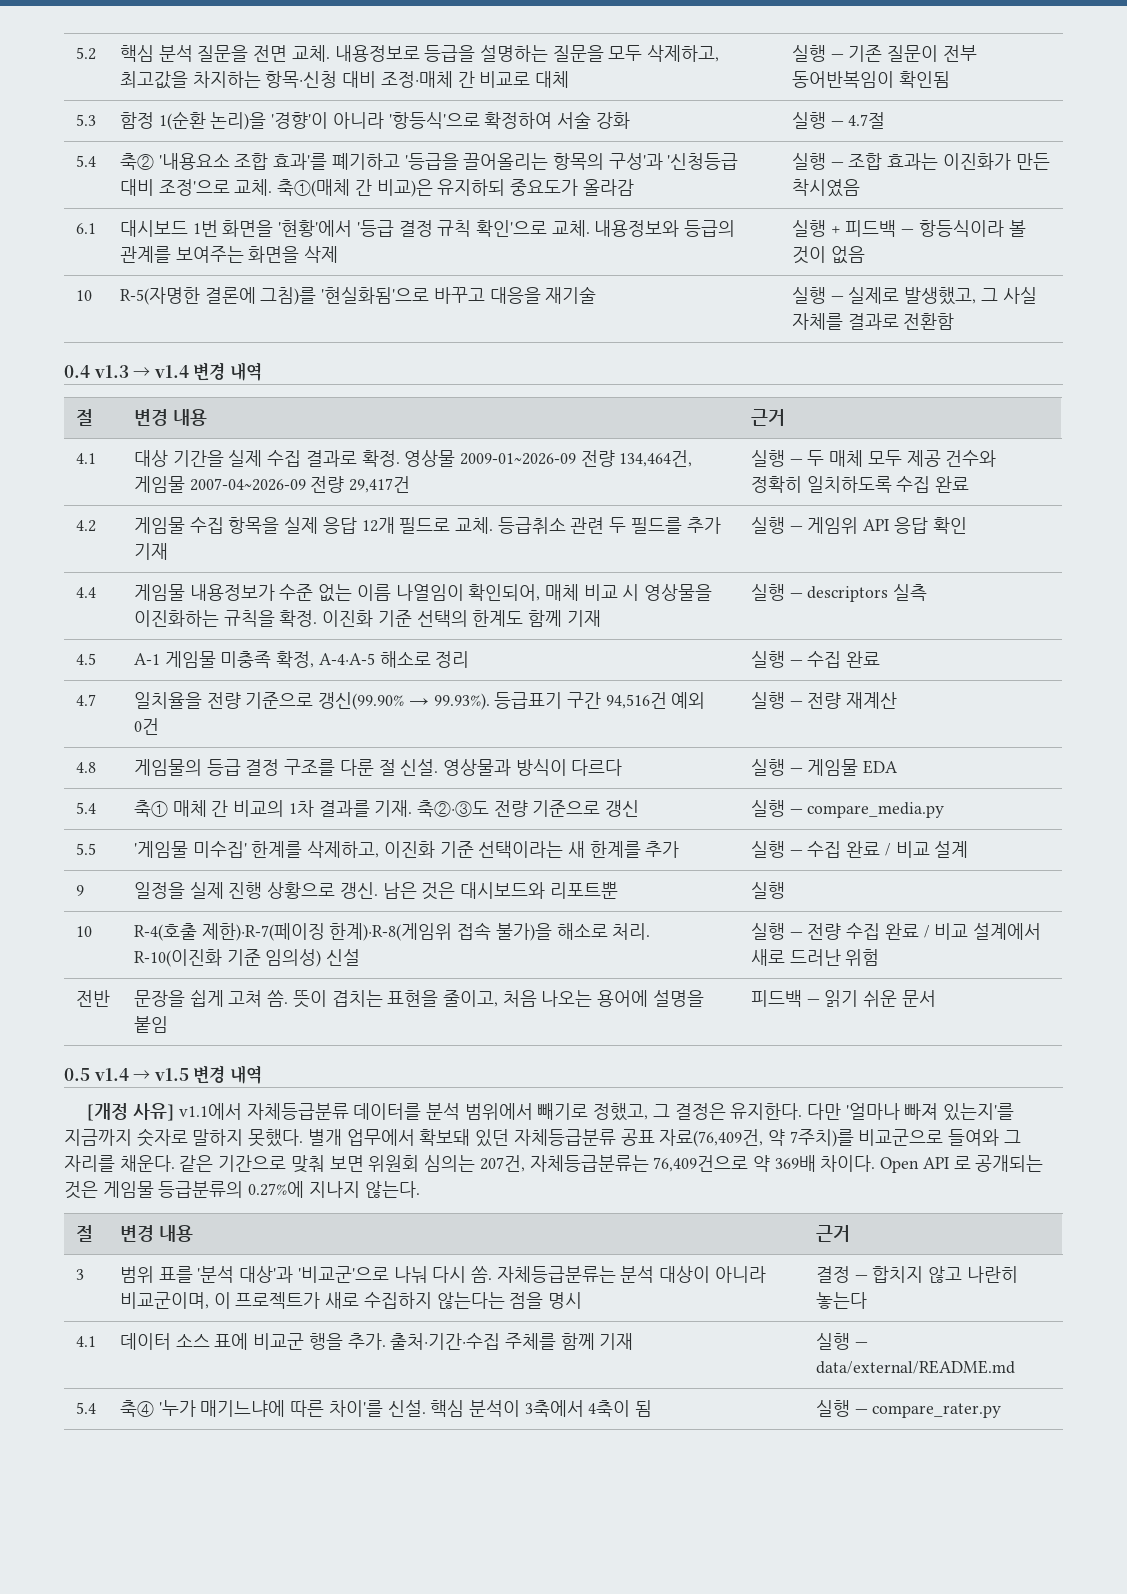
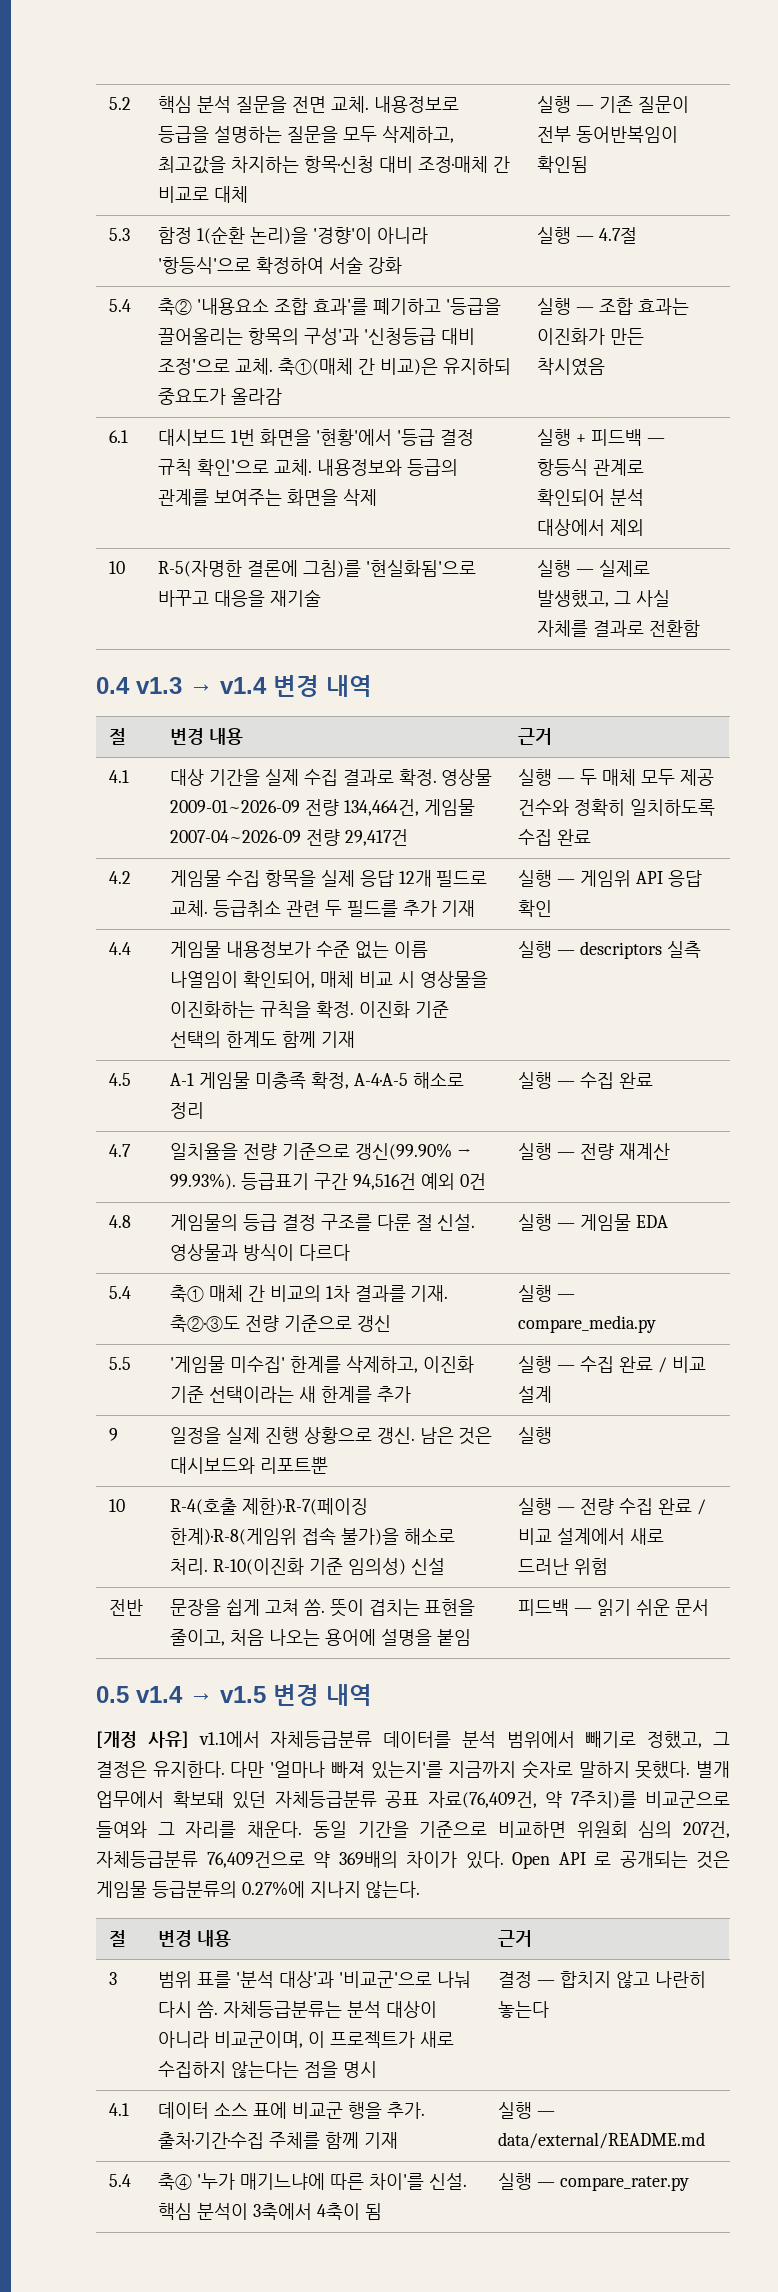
- 6.1 | 대시보드 1번 화면을 '현황'에서 '등급 결정 규칙 확인'으로 교체. 내용정보와 등급의 관계를 보여주는 화면을 삭제 | 실행 + 피드백 — 항등식이라 볼 것이 없음
+ 6.1 | 대시보드 1번 화면을 '현황'에서 '등급 결정 규칙 확인'으로 교체. 내용정보와 등급의 관계를 보여주는 화면을 삭제 | 실행 + 피드백 — 항등식 관계로 확인되어 분석 대상에서 제외
- 같은 기간으로 맞춰 보면 위원회 심의는 207건, 자체등급분류는 76,409건으로 약 369배 차이다.
+ 동일 기간을 기준으로 비교하면 위원회 심의 207건, 자체등급분류 76,409건으로 약 369배의 차이가 있다.

